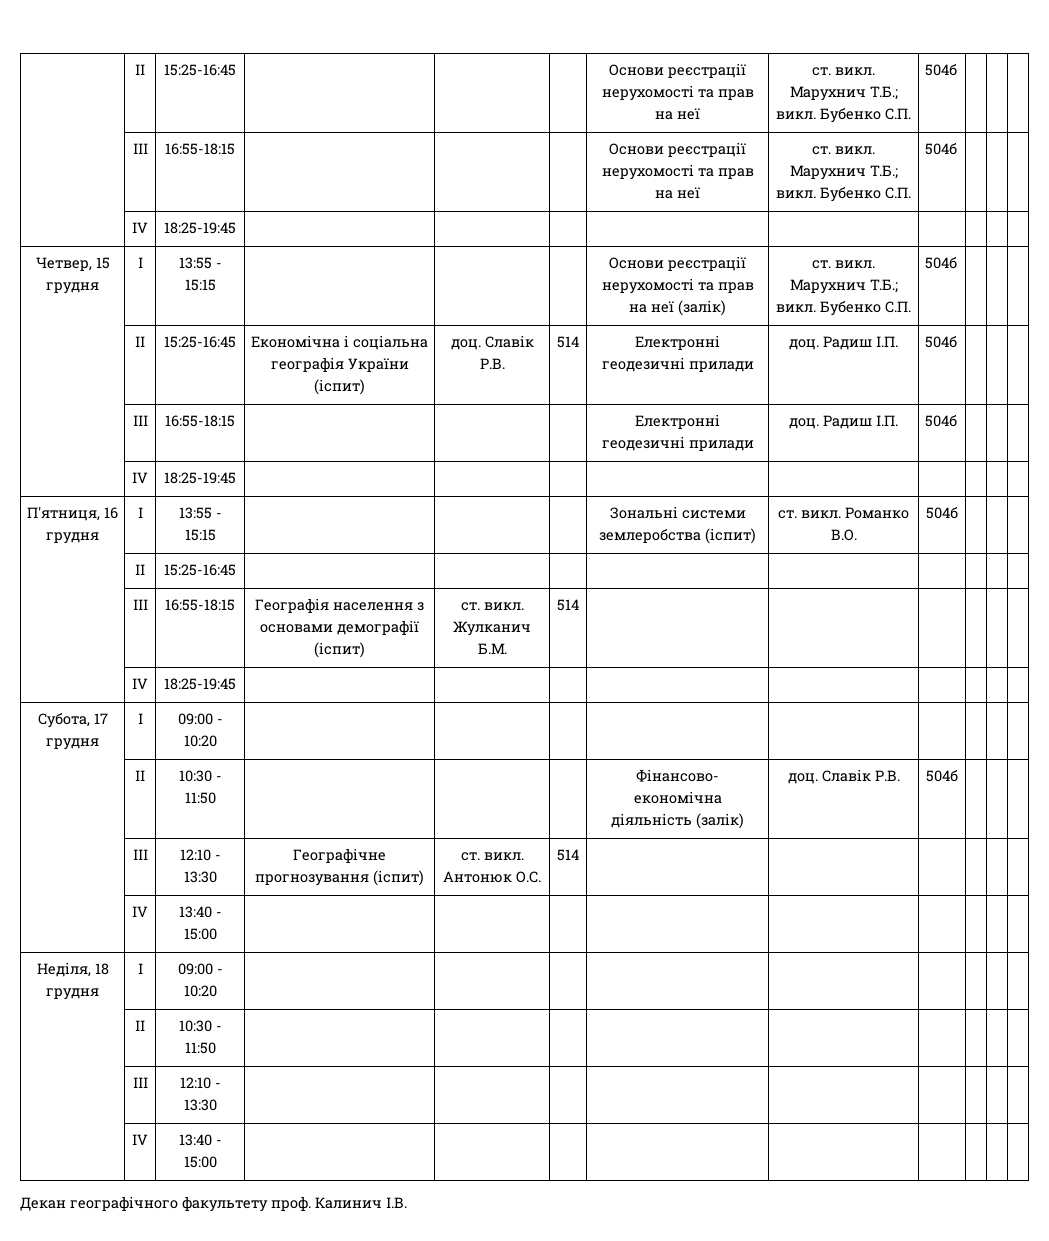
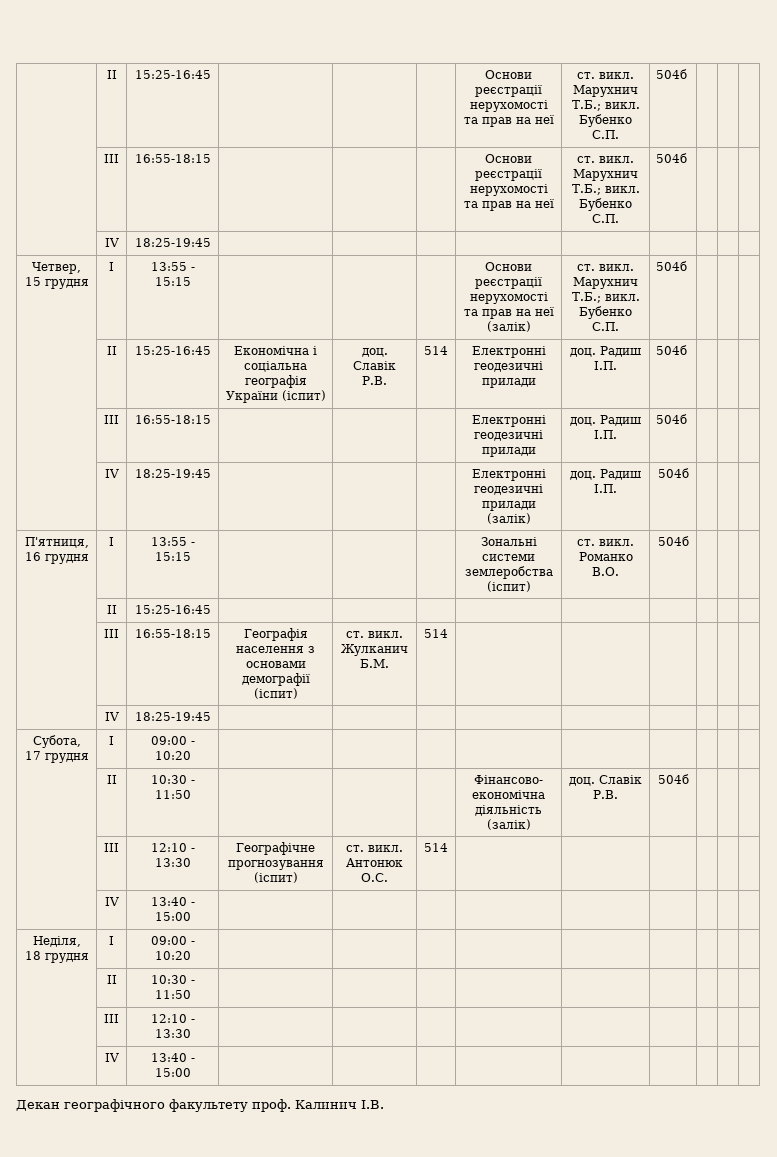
  | ІІІ | 16:55-18:15 | | | | Електронні геодезичні прилади | доц. Радиш І.П. | 504б | | |
- | ІV | 18:25-19:45 | | | | | | | | |
+ | ІV | 18:25-19:45 | | | | Електронні геодезичні прилади (залік) | доц. Радиш І.П. | 504б | | |

